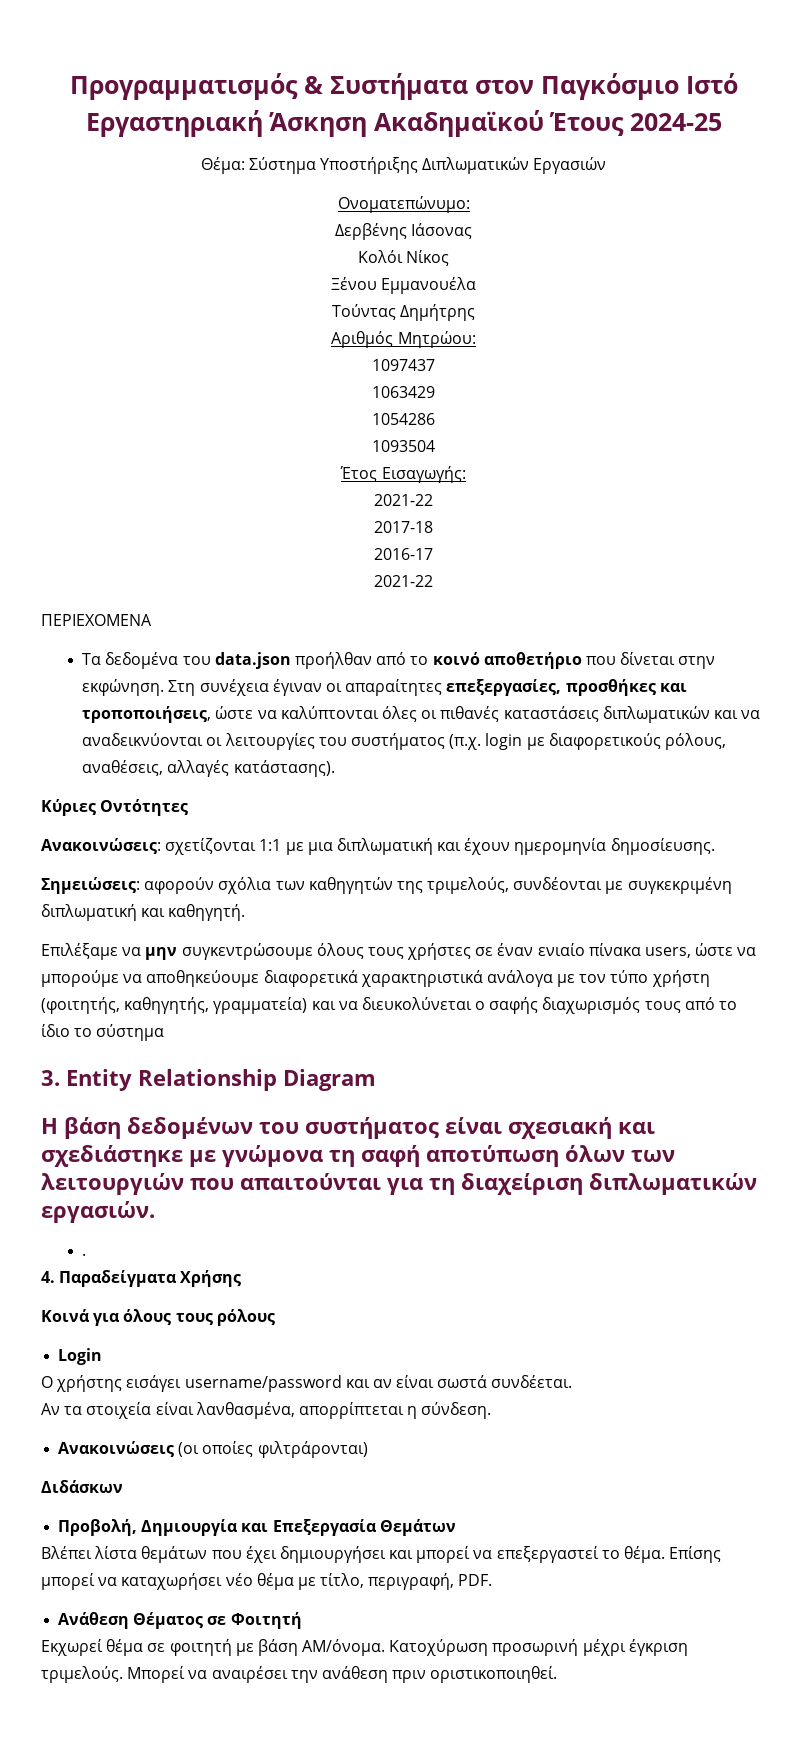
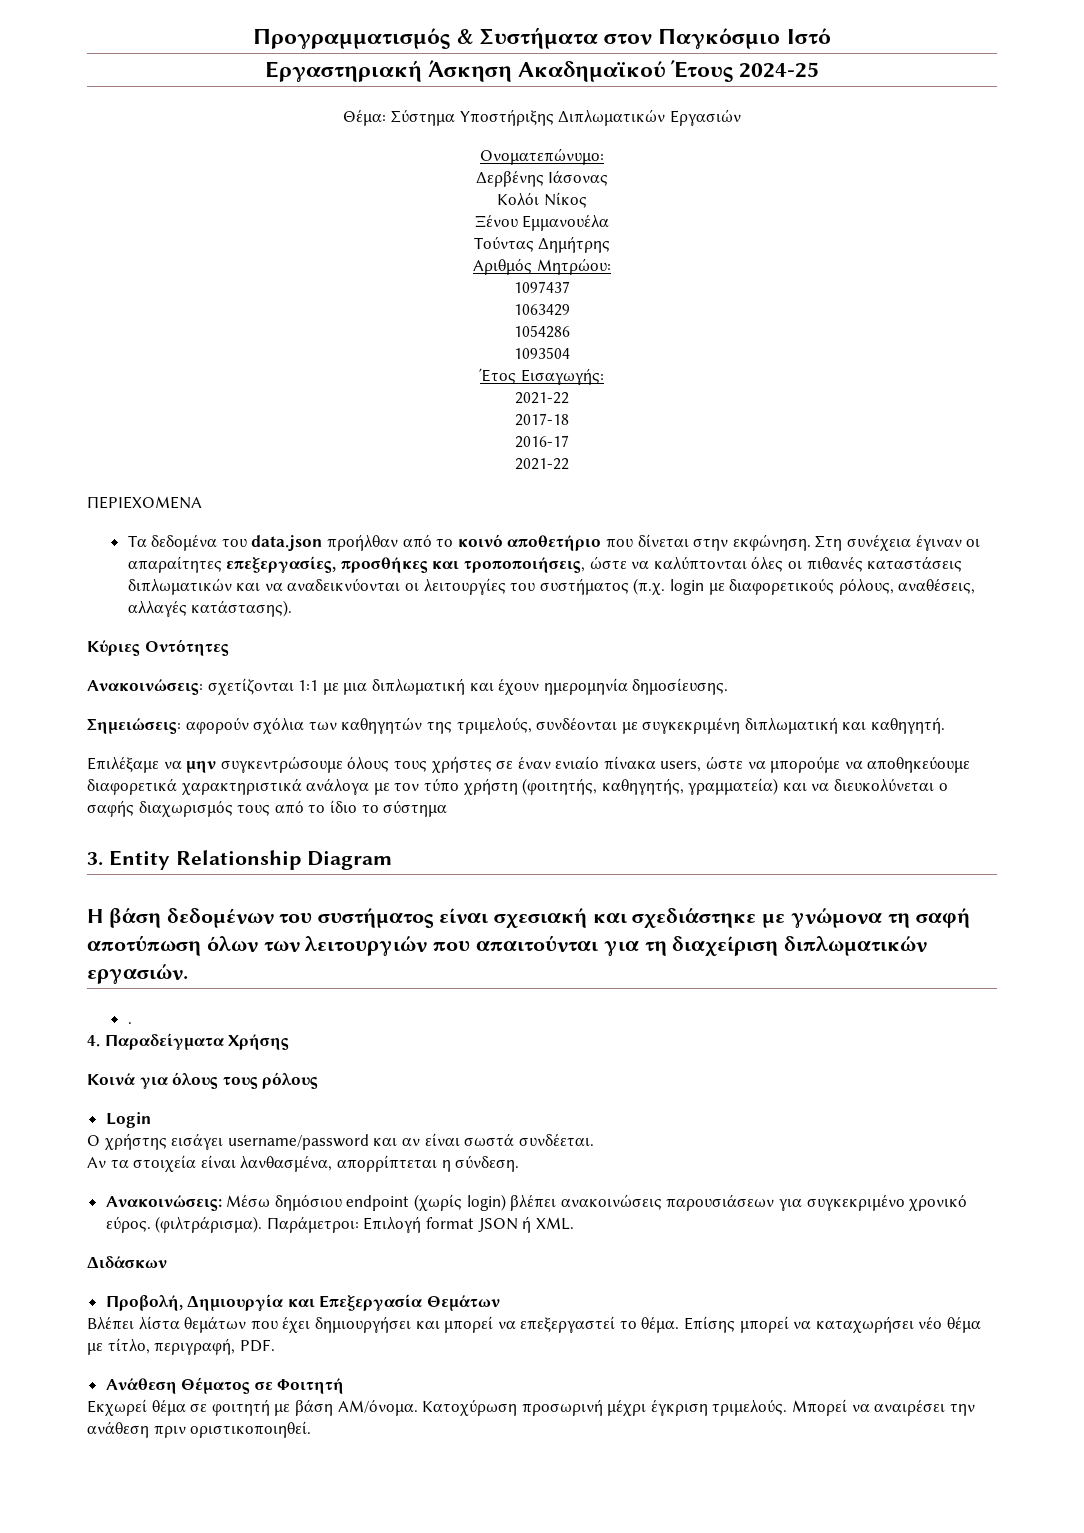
- Ανακοινώσεις (οι οποίες φιλτράρονται)
+ Ανακοινώσεις: Μέσω δημόσιου endpoint (χωρίς login) βλέπει ανακοινώσεις παρουσιάσεων για συγκεκριμένο χρονικό εύρος. (φιλτράρισμα). Παράμετροι: Επιλογή format JSON ή XML.

